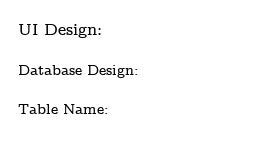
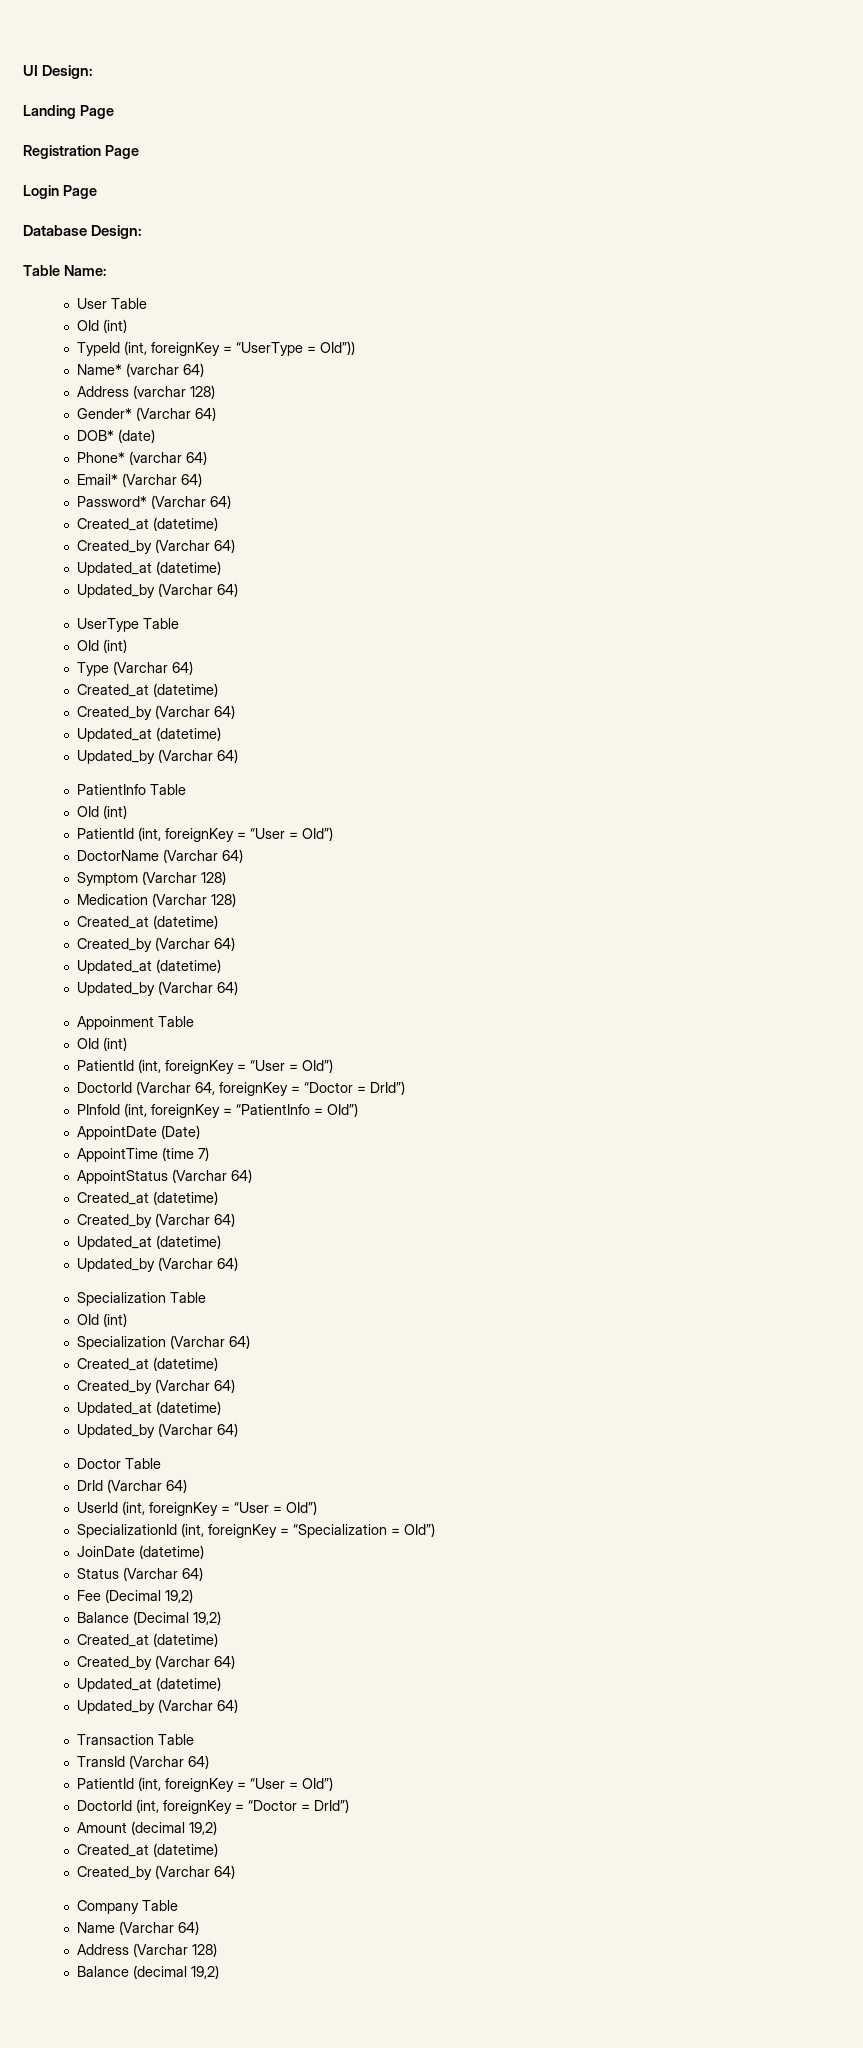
+ Landing Page
+ Registration Page
+ Login Page
  Database Design:
  Table Name:
+ User Table
+ OId (int)
+ TypeId (int, foreignKey = “UserType = OId”))
+ Name* (varchar 64)
+ Address (varchar 128)
+ Gender* (Varchar 64)
+ DOB* (date)
+ Phone* (varchar 64)
+ Email* (Varchar 64)
+ Password* (Varchar 64)
+ Created_at (datetime)
+ Created_by (Varchar 64)
+ Updated_at (datetime)
+ Updated_by (Varchar 64)
+ UserType Table
+ OId (int)
+ Type (Varchar 64)
+ Created_at (datetime)
+ Created_by (Varchar 64)
+ Updated_at (datetime)
+ Updated_by (Varchar 64)
+ PatientInfo Table
+ OId (int)
+ PatientId (int, foreignKey = “User = OId”)
+ DoctorName (Varchar 64)
+ Symptom (Varchar 128)
+ Medication (Varchar 128)
+ Created_at (datetime)
+ Created_by (Varchar 64)
+ Updated_at (datetime)
+ Updated_by (Varchar 64)
+ Appoinment Table
+ OId (int)
+ PatientId (int, foreignKey = “User = OId”)
+ DoctorId (Varchar 64, foreignKey = “Doctor = DrId”)
+ PInfoId (int, foreignKey = “PatientInfo = OId”)
+ AppointDate (Date)
+ AppointTime (time 7)
+ AppointStatus (Varchar 64)
+ Created_at (datetime)
+ Created_by (Varchar 64)
+ Updated_at (datetime)
+ Updated_by (Varchar 64)
+ Specialization Table
+ OId (int)
+ Specialization (Varchar 64)
+ Created_at (datetime)
+ Created_by (Varchar 64)
+ Updated_at (datetime)
+ Updated_by (Varchar 64)
+ Doctor Table
+ DrId (Varchar 64)
+ UserId (int, foreignKey = “User = OId”)
+ SpecializationId (int, foreignKey = “Specialization = OId”)
+ JoinDate (datetime)
+ Status (Varchar 64)
+ Fee (Decimal 19,2)
+ Balance (Decimal 19,2)
+ Created_at (datetime)
+ Created_by (Varchar 64)
+ Updated_at (datetime)
+ Updated_by (Varchar 64)
+ Transaction Table
+ TransId (Varchar 64)
+ PatientId (int, foreignKey = “User = OId”)
+ DoctorId (int, foreignKey = “Doctor = DrId”)
+ Amount (decimal 19,2)
+ Created_at (datetime)
+ Created_by (Varchar 64)
+ Company Table
+ Name (Varchar 64)
+ Address (Varchar 128)
+ Balance (decimal 19,2)

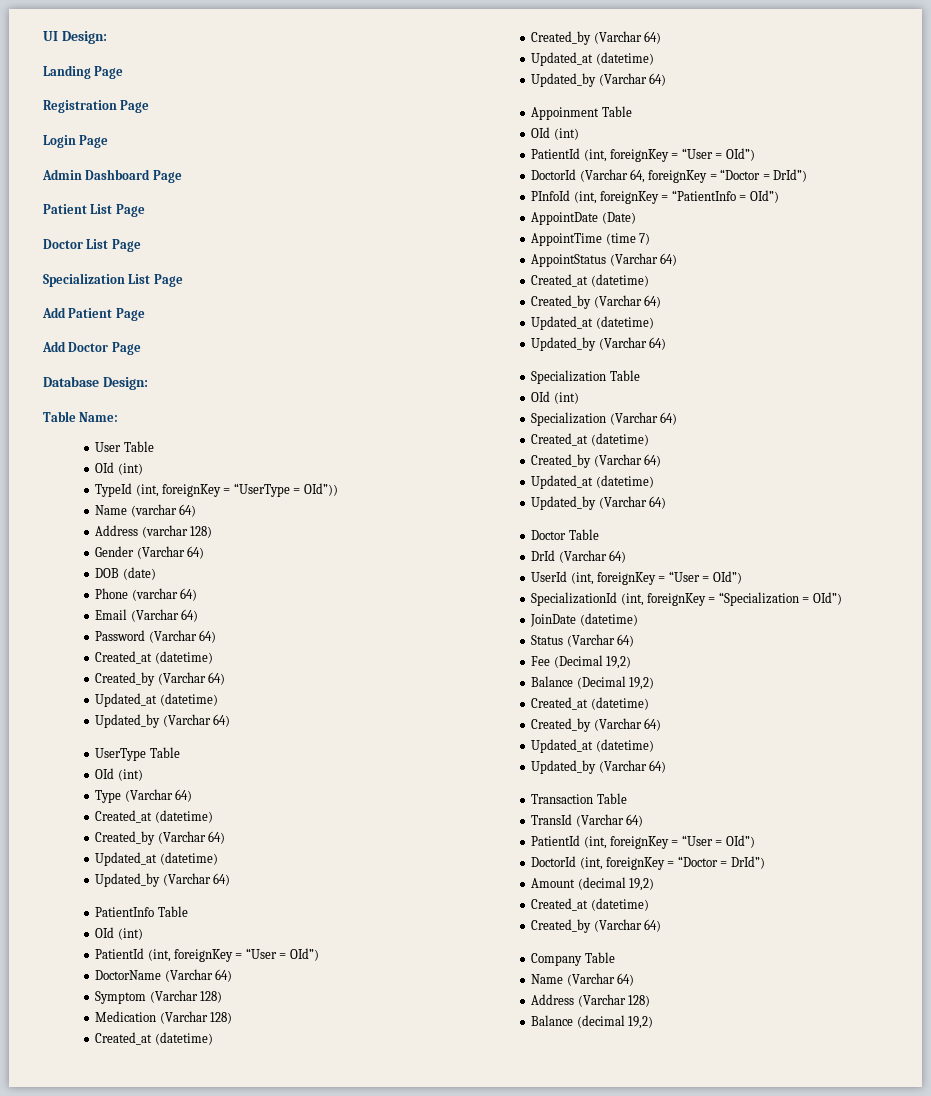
+ Admin Dashboard Page
+ Patient List Page
+ Doctor List Page
+ Specialization List Page
+ Add Patient Page
+ Add Doctor Page
- Name* (varchar 64)
+ Name (varchar 64)
- Gender* (Varchar 64)
- DOB* (date)
+ Gender (Varchar 64)
+ DOB (date)
- Phone* (varchar 64)
- Email* (Varchar 64)
- Password* (Varchar 64)
+ Phone (varchar 64)
+ Email (Varchar 64)
+ Password (Varchar 64)

